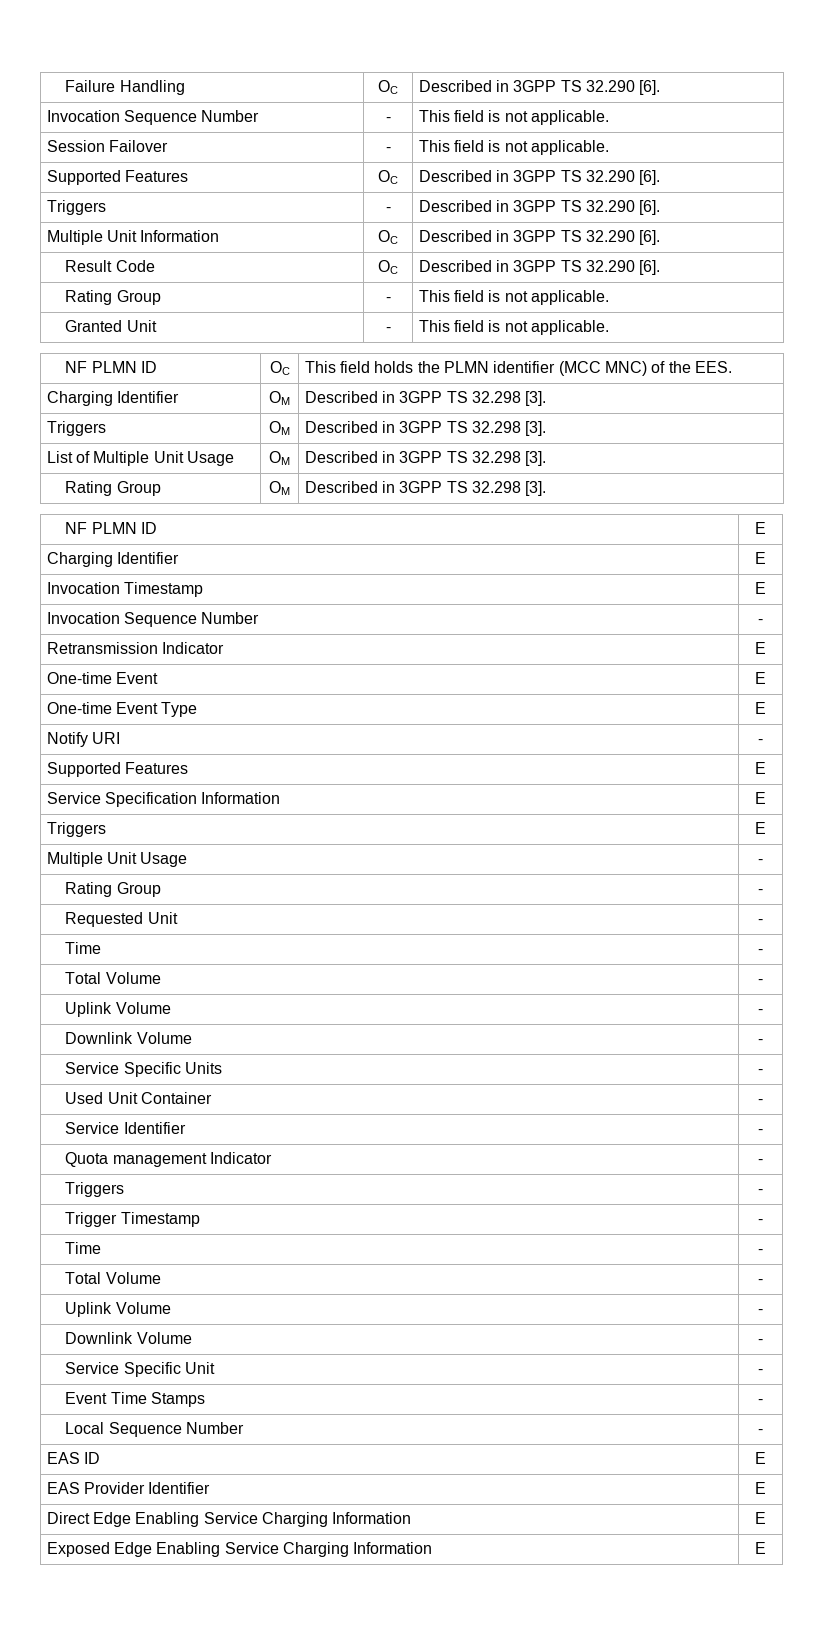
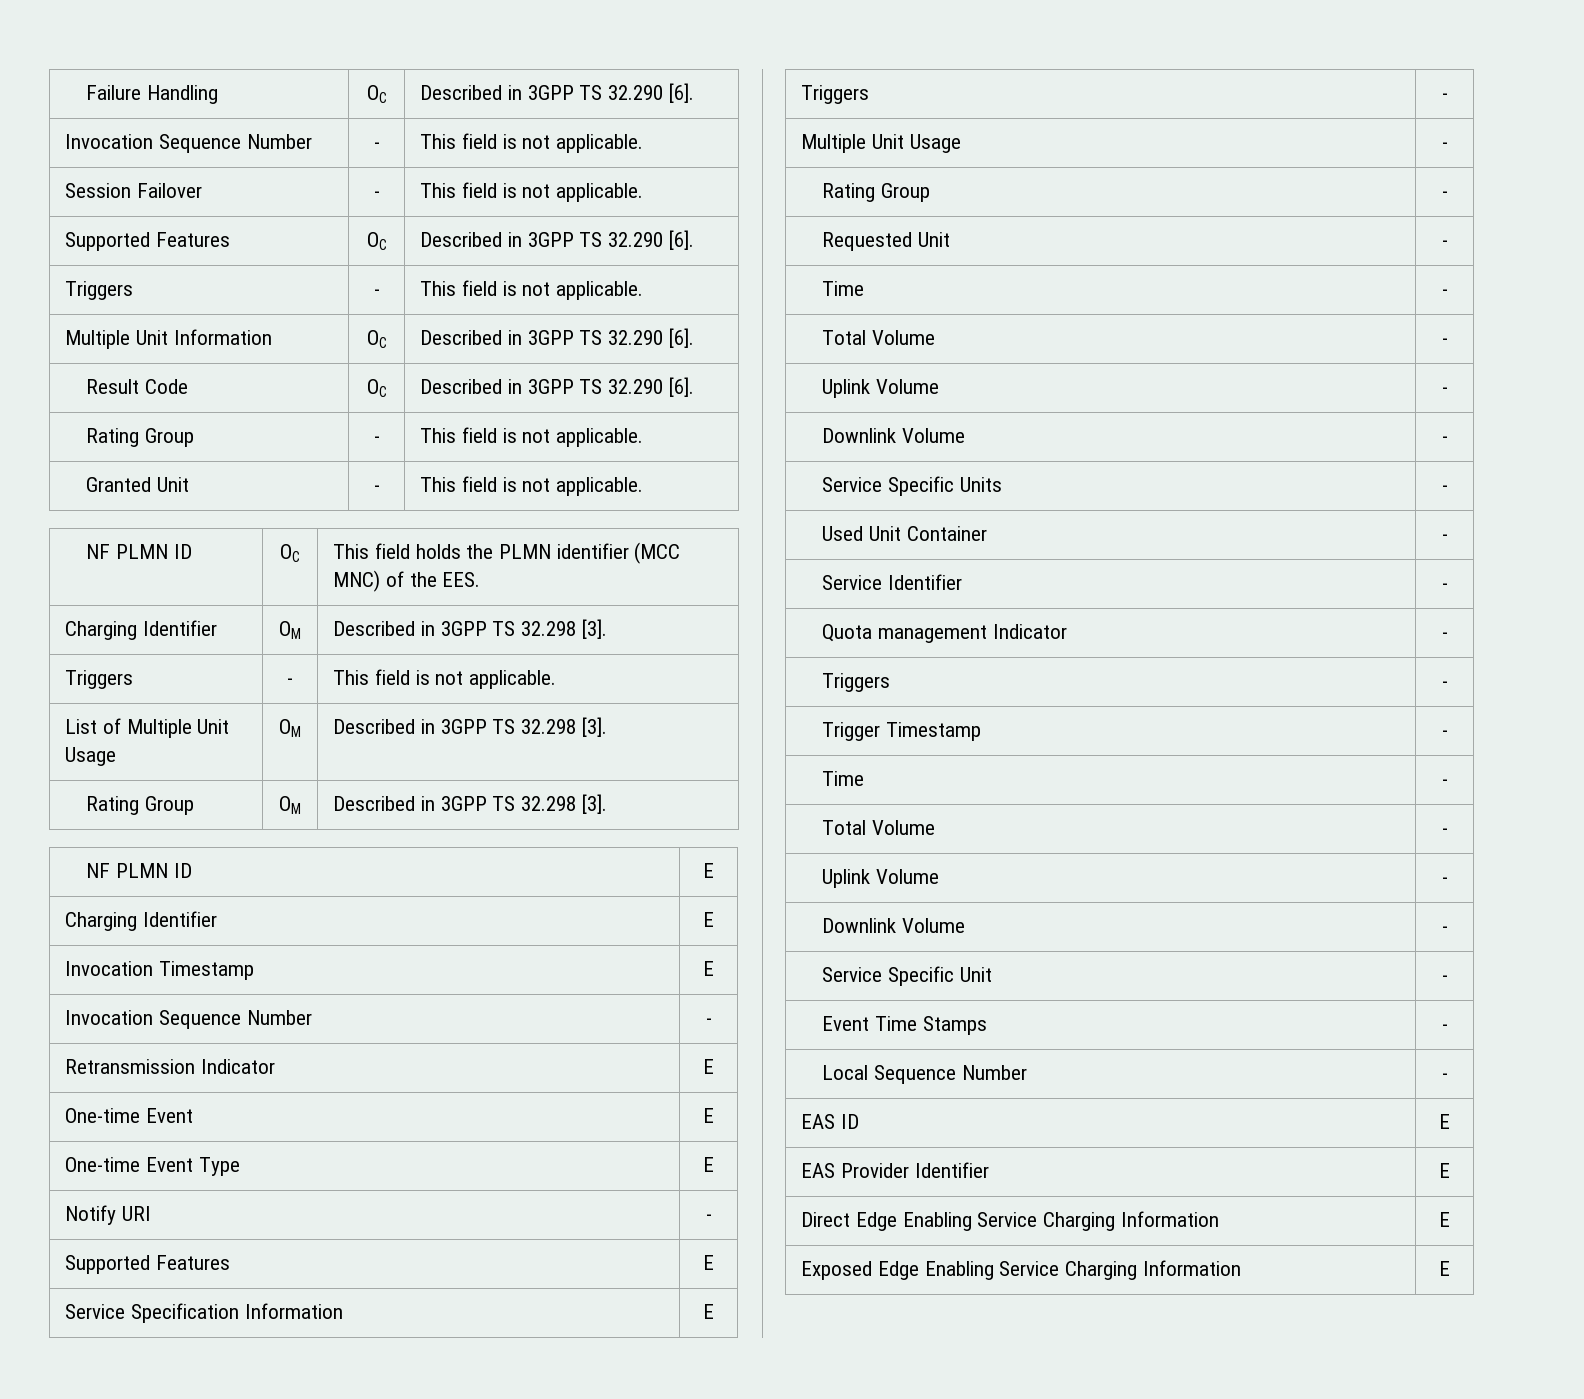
  Supported Features | OC | Described in 3GPP TS 32.290 [6].
- Triggers | - | Described in 3GPP TS 32.290 [6].
+ Triggers | - | This field is not applicable.
  Charging Identifier | OM | Described in 3GPP TS 32.298 [3].
- Triggers | OM | Described in 3GPP TS 32.298 [3].
+ Triggers | - | This field is not applicable.
  Service Specification Information | E
- Triggers | E
+ Triggers | -

